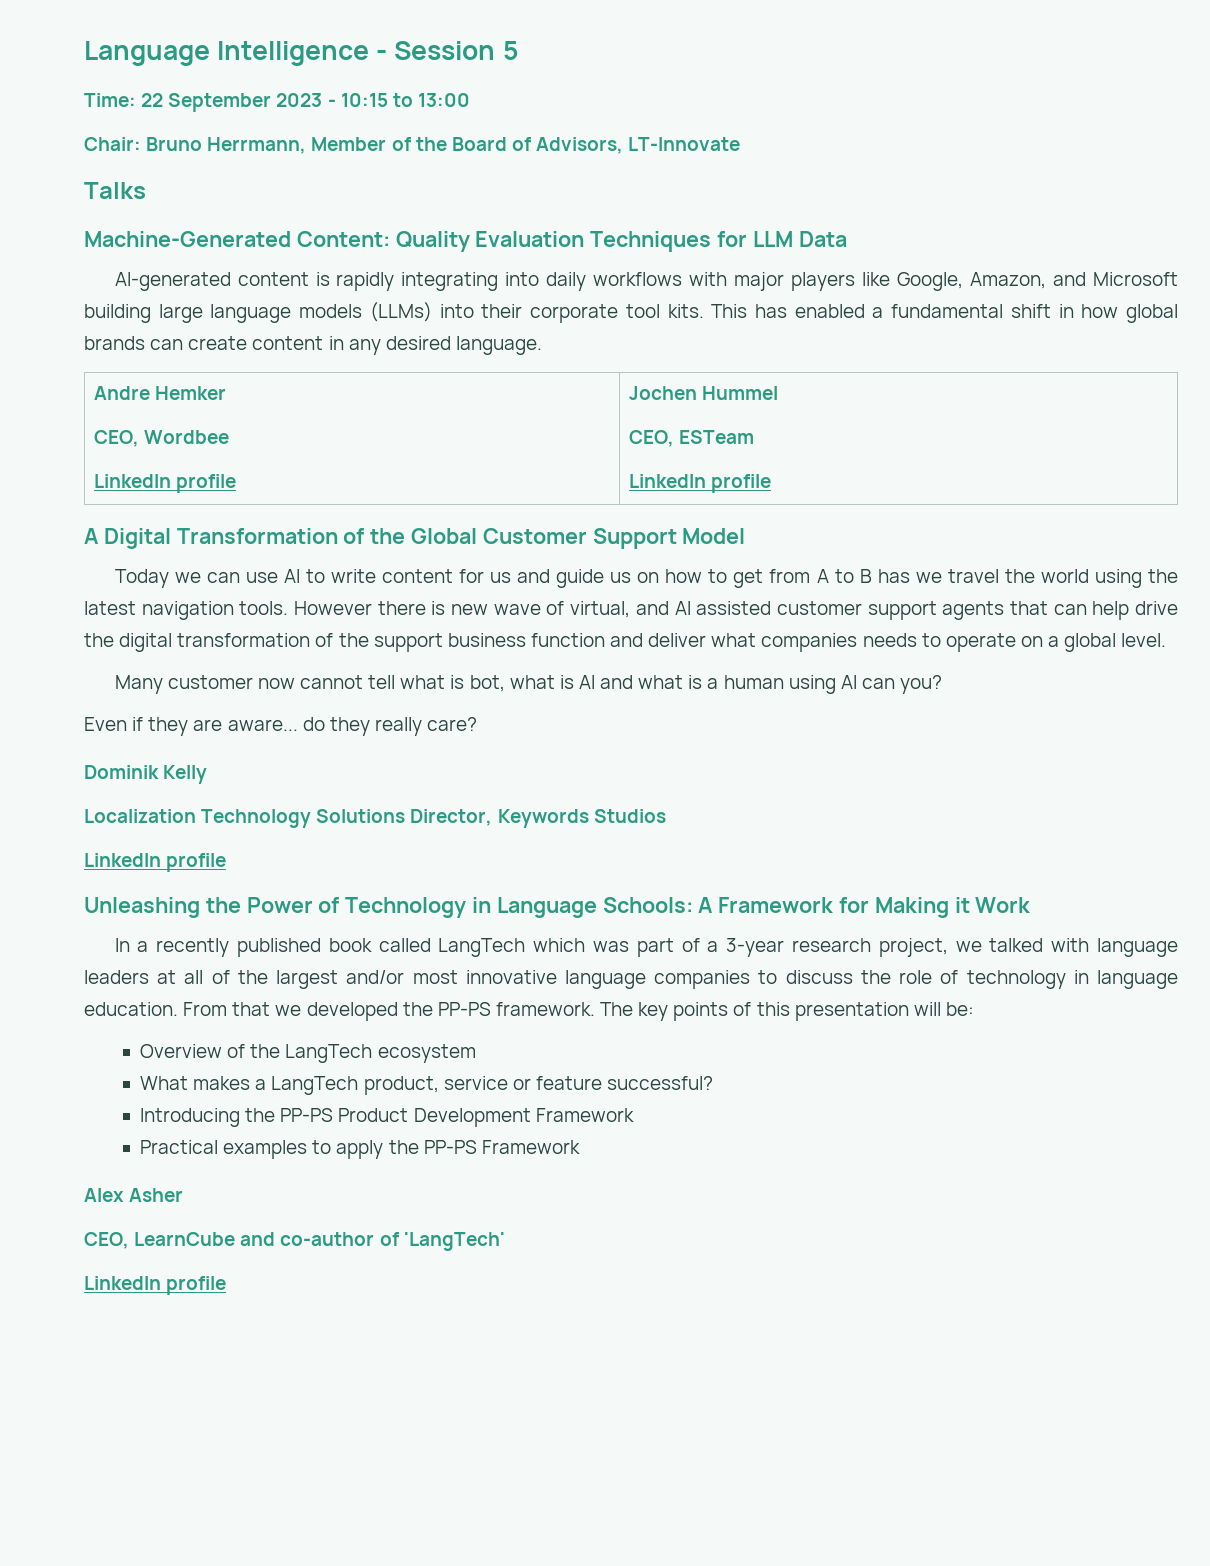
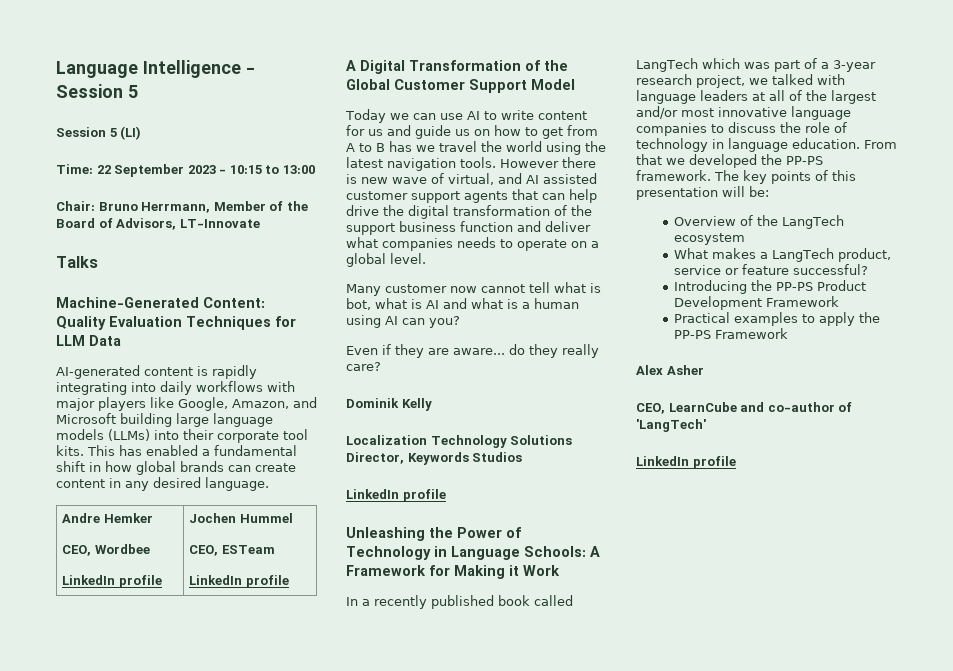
+ Session 5 (LI)

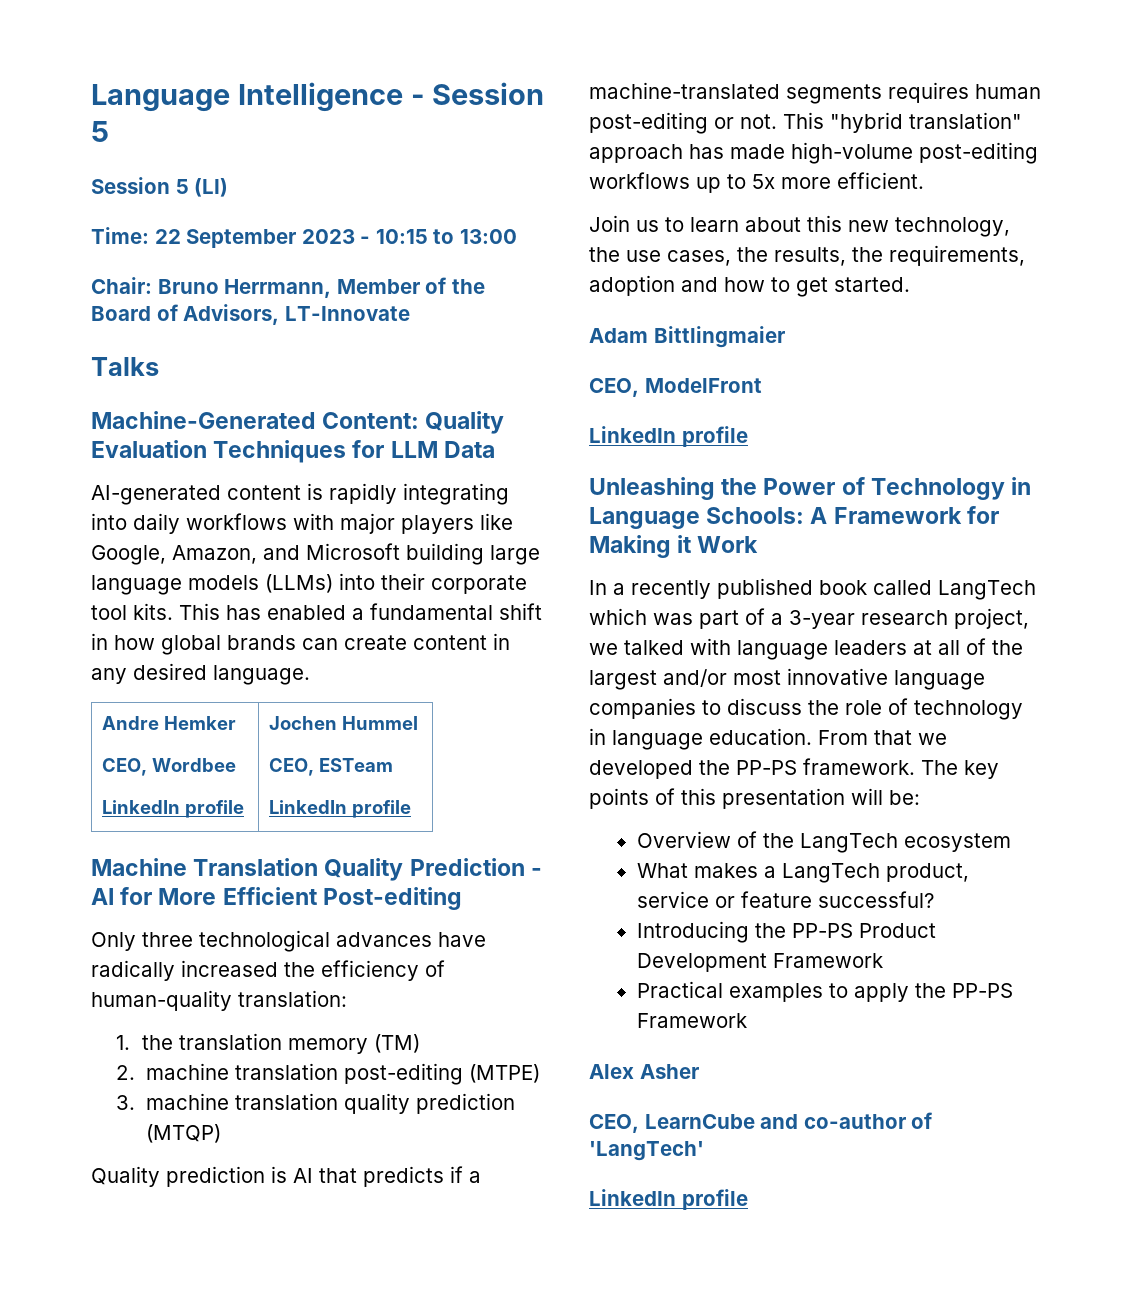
- A Digital Transformation of the Global Customer Support Model
- Today we can use AI to write content for us and guide us on how to get from A to B has we travel the world using the latest navigation tools. However there is new wave of virtual, and AI assisted customer support agents that can help drive the digital transformation of the support business function and deliver what companies needs to operate on a global level.
- Many customer now cannot tell what is bot, what is AI and what is a human using AI can you?
- Even if they are aware... do they really care?
- Dominik Kelly
- Localization Technology Solutions Director, Keywords Studios
+ Machine Translation Quality Prediction - AI for More Efficient Post-editing
+ Only three technological advances have radically increased the efficiency of human-quality translation:
+ 1. the translation memory (TM)
+ 2. machine translation post-editing (MTPE)
+ 3. machine translation quality prediction (MTQP)
+ Quality prediction is AI that predicts if a machine-translated segments requires human post-editing or not. This "hybrid translation" approach has made high-volume post-editing workflows up to 5x more efficient.
+ Join us to learn about this new technology, the use cases, the results, the requirements, adoption and how to get started.
+ Adam Bittlingmaier
+ CEO, ModelFront

